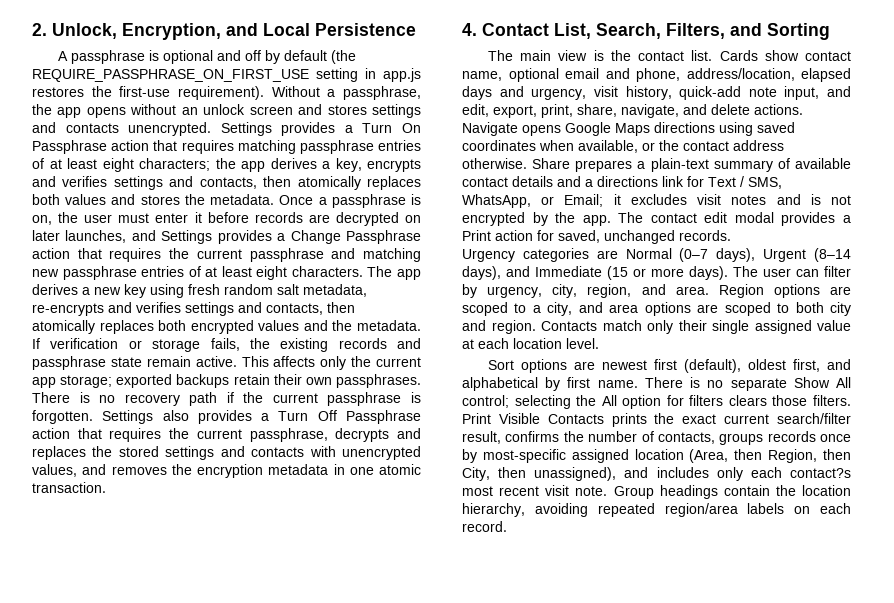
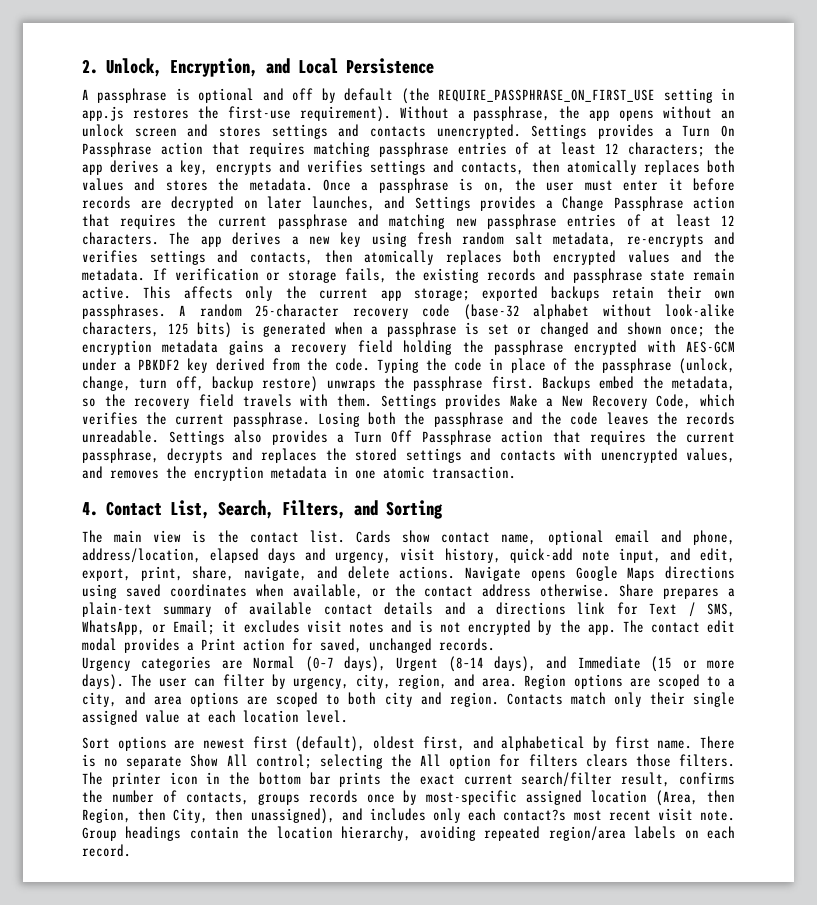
- Settings provides a Turn On Passphrase action that requires matching passphrase entries of at least eight characters; the app derives a key, encrypts and verifies settings and contacts, then atomically replaces both values and stores the metadata.
+ Settings provides a Turn On Passphrase action that requires matching passphrase entries of at least 12 characters; the app derives a key, encrypts and verifies settings and contacts, then atomically replaces both values and stores the metadata.
- Once a passphrase is on, the user must enter it before records are decrypted on later launches, and Settings provides a Change Passphrase action that requires the current passphrase and matching new passphrase entries of at least eight characters.
+ Once a passphrase is on, the user must enter it before records are decrypted on later launches, and Settings provides a Change Passphrase action that requires the current passphrase and matching new passphrase entries of at least 12 characters.
- There is no recovery path if the current passphrase is forgotten.
+ A random 25-character recovery code (base-32 alphabet without look-alike characters, 125 bits) is generated when a passphrase is set or changed and shown once; the encryption metadata gains a recovery field holding the passphrase encrypted with AES-GCM under a PBKDF2 key derived from the code. Typing the code in place of the passphrase (unlock, change, turn off, backup restore) unwraps the passphrase first. Backups embed the metadata, so the recovery field travels with them. Settings provides Make a New Recovery Code, which verifies the current passphrase. Losing both the passphrase and the code leaves the records unreadable.
- Print Visible Contacts prints the exact current search/filter result, confirms the number of contacts, groups records once by most-specific assigned location (Area, then Region, then City, then unassigned), and includes only each contact?s most recent visit note.
+ The printer icon in the bottom bar prints the exact current search/filter result, confirms the number of contacts, groups records once by most-specific assigned location (Area, then Region, then City, then unassigned), and includes only each contact?s most recent visit note.

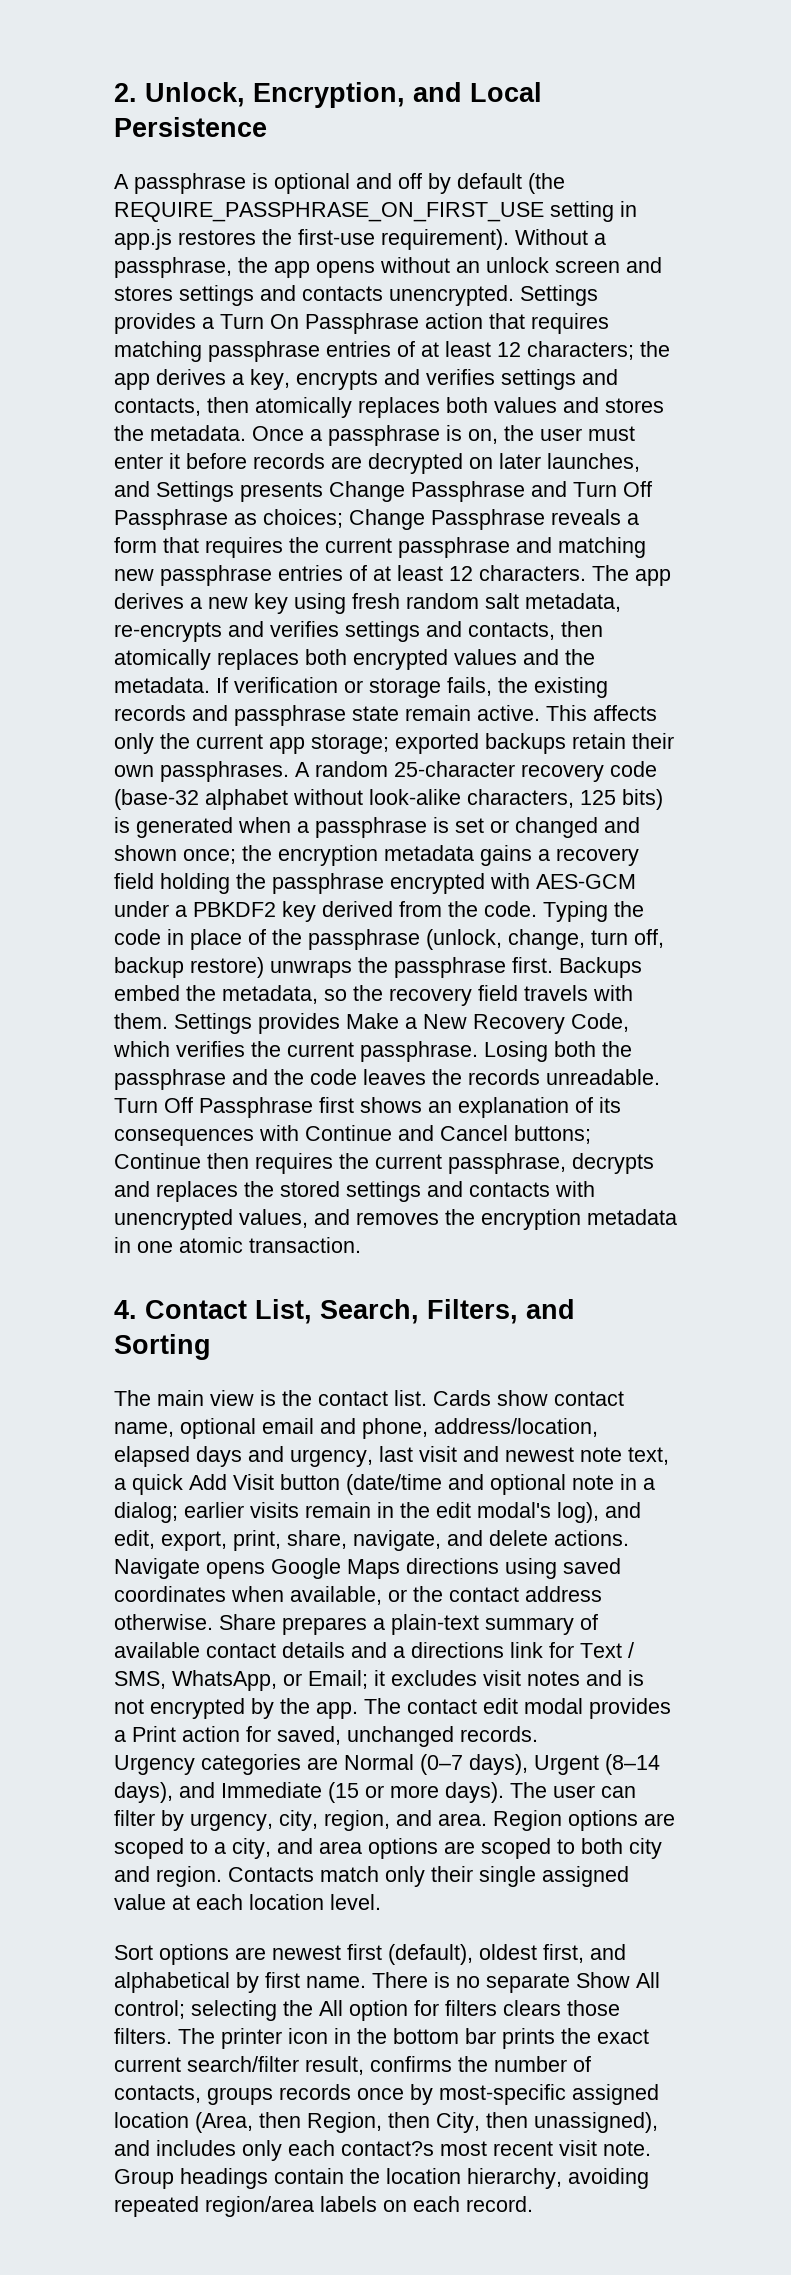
- Once a passphrase is on, the user must enter it before records are decrypted on later launches, and Settings provides a Change Passphrase action that requires the current passphrase and matching new passphrase entries of at least 12 characters.
+ Once a passphrase is on, the user must enter it before records are decrypted on later launches, and Settings presents Change Passphrase and Turn Off Passphrase as choices; Change Passphrase reveals a form that requires the current passphrase and matching new passphrase entries of at least 12 characters.
- Settings also provides a Turn Off Passphrase action that requires the current passphrase, decrypts and replaces the stored settings and contacts with unencrypted values, and removes the encryption metadata in one atomic transaction.
+ Turn Off Passphrase first shows an explanation of its consequences with Continue and Cancel buttons; Continue then requires the current passphrase, decrypts and replaces the stored settings and contacts with unencrypted values, and removes the encryption metadata in one atomic transaction.
- Cards show contact name, optional email and phone, address/location, elapsed days and urgency, visit history, quick-add note input, and edit, export, print, share, navigate, and delete actions.
+ Cards show contact name, optional email and phone, address/location, elapsed days and urgency, last visit and newest note text, a quick Add Visit button (date/time and optional note in a dialog; earlier visits remain in the edit modal's log), and edit, export, print, share, navigate, and delete actions.

